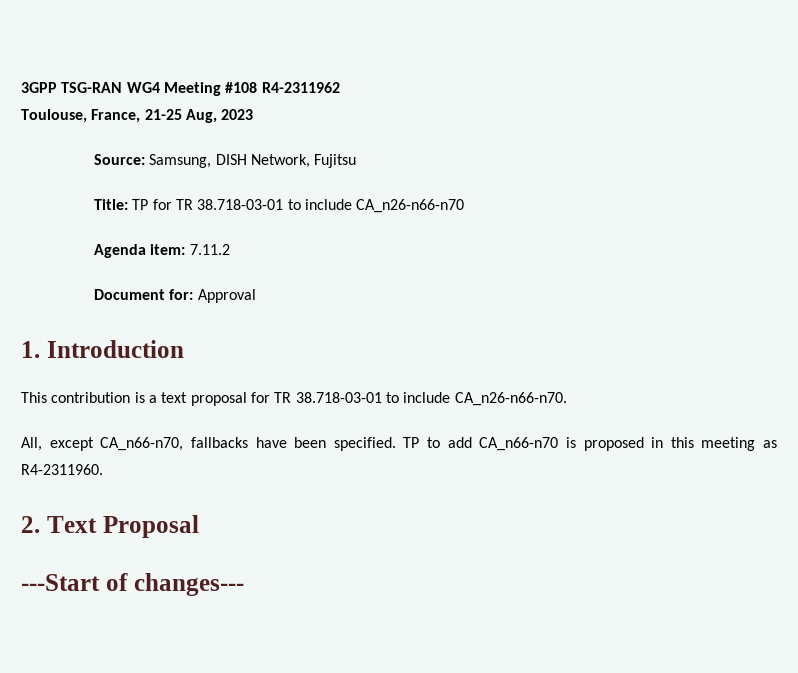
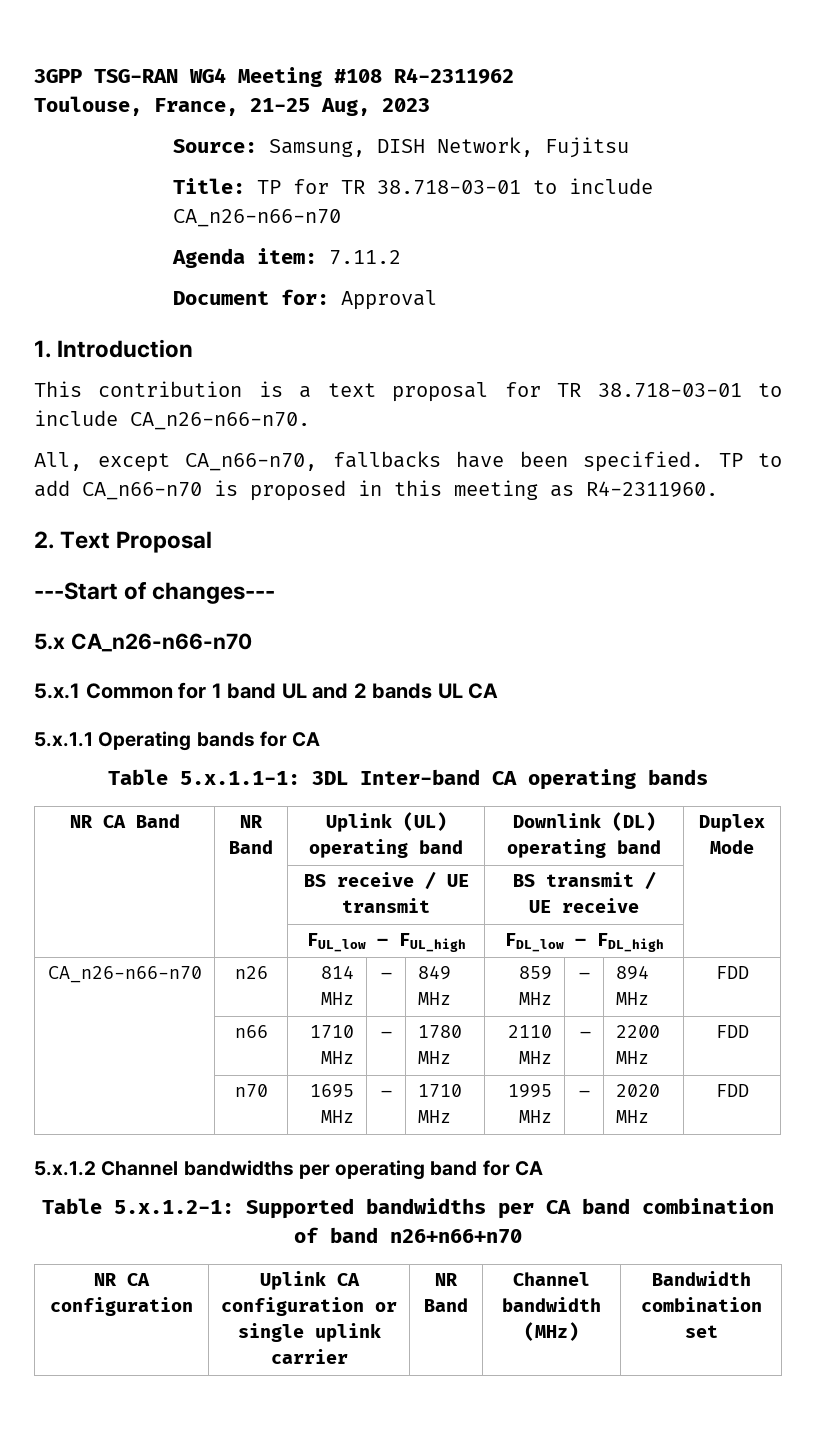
+ 5.x CA_n26-n66-n70
+ 5.x.1 Common for 1 band UL and 2 bands UL CA
+ 5.x.1.1 Operating bands for CA
+ Table 5.x.1.1-1: 3DL Inter-band CA operating bands
+ NR CA Band | NR Band | Uplink (UL) operating band | Downlink (DL) operating band | Duplex Mode
+ | | BS receive / UE transmit | BS transmit / UE receive |
+ | | FUL_low – FUL_high | FDL_low – FDL_high |
+ CA_n26-n66-n70 | n26 | 814 MHz | – | 849 MHz | 859 MHz | – | 894 MHz | FDD
+ | n66 | 1710 MHz | – | 1780 MHz | 2110 MHz | – | 2200 MHz | FDD
+ | n70 | 1695 MHz | – | 1710 MHz | 1995 MHz | – | 2020 MHz | FDD
+ 5.x.1.2 Channel bandwidths per operating band for CA
+ Table 5.x.1.2-1: Supported bandwidths per CA band combination of band n26+n66+n70
+ NR CA configuration | Uplink CA configuration or single uplink carrier | NR Band | Channel bandwidth (MHz) | Bandwidth combination set

